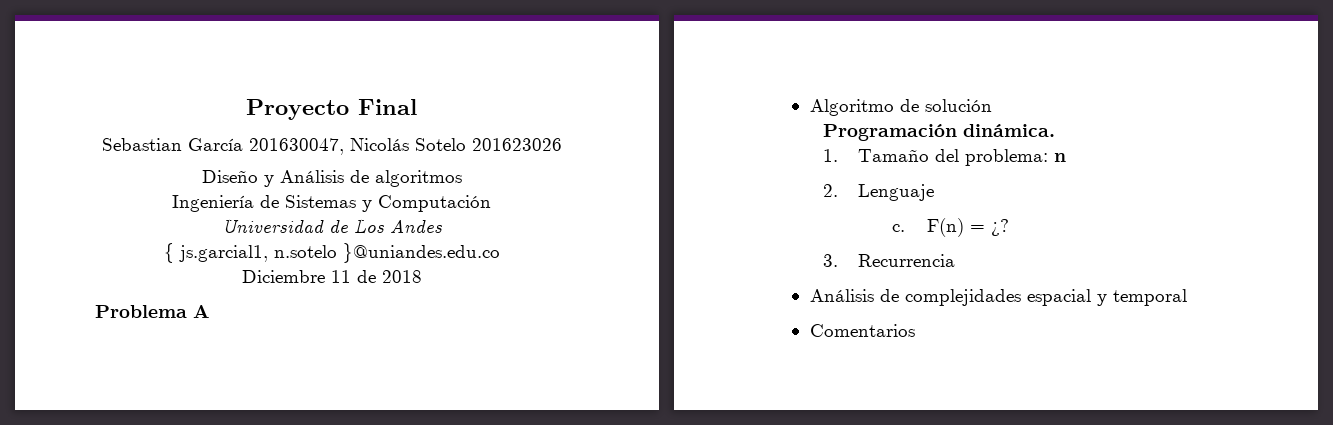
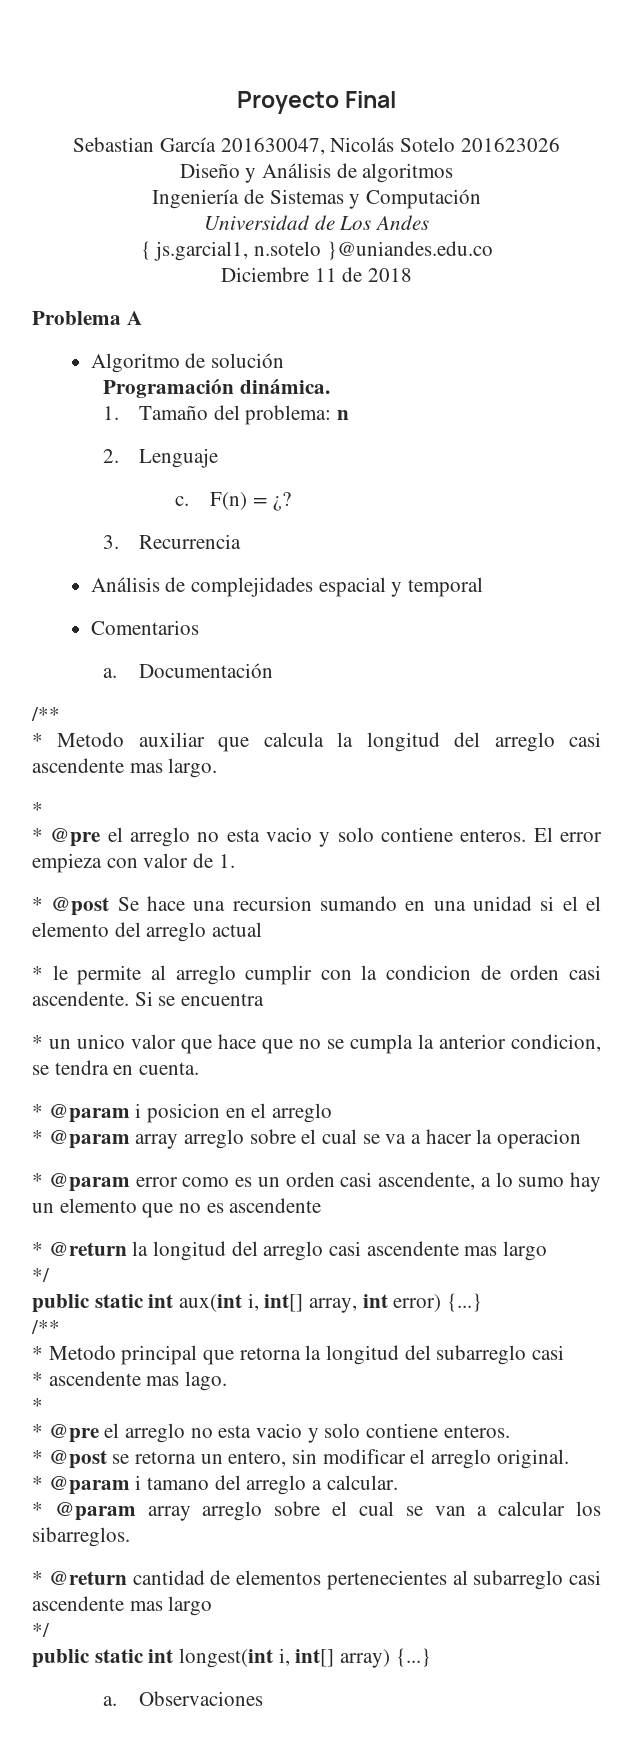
+ a. Documentación
+ /**
+ * Metodo auxiliar que calcula la longitud del arreglo casi ascendente mas largo.
+ *
+ * @pre el arreglo no esta vacio y solo contiene enteros. El error empieza con valor de 1.
+ * @post Se hace una recursion sumando en una unidad si el el elemento del arreglo actual
+ * le permite al arreglo cumplir con la condicion de orden casi ascendente. Si se encuentra
+ * un unico valor que hace que no se cumpla la anterior condicion, se tendra en cuenta.
+ * @param i posicion en el arreglo
+ * @param array arreglo sobre el cual se va a hacer la operacion
+ * @param error como es un orden casi ascendente, a lo sumo hay un elemento que no es ascendente
+ * @return la longitud del arreglo casi ascendente mas largo
+ */
+ public static int aux(int i, int[] array, int error) {...}
+ /**
+ * Metodo principal que retorna la longitud del subarreglo casi
+ * ascendente mas lago.
+ *
+ * @pre el arreglo no esta vacio y solo contiene enteros.
+ * @post se retorna un entero, sin modificar el arreglo original.
+ * @param i tamano del arreglo a calcular.
+ * @param array arreglo sobre el cual se van a calcular los sibarreglos.
+ * @return cantidad de elementos pertenecientes al subarreglo casi ascendente mas largo
+ */
+ public static int longest(int i, int[] array) {...}
+ a. Observaciones

